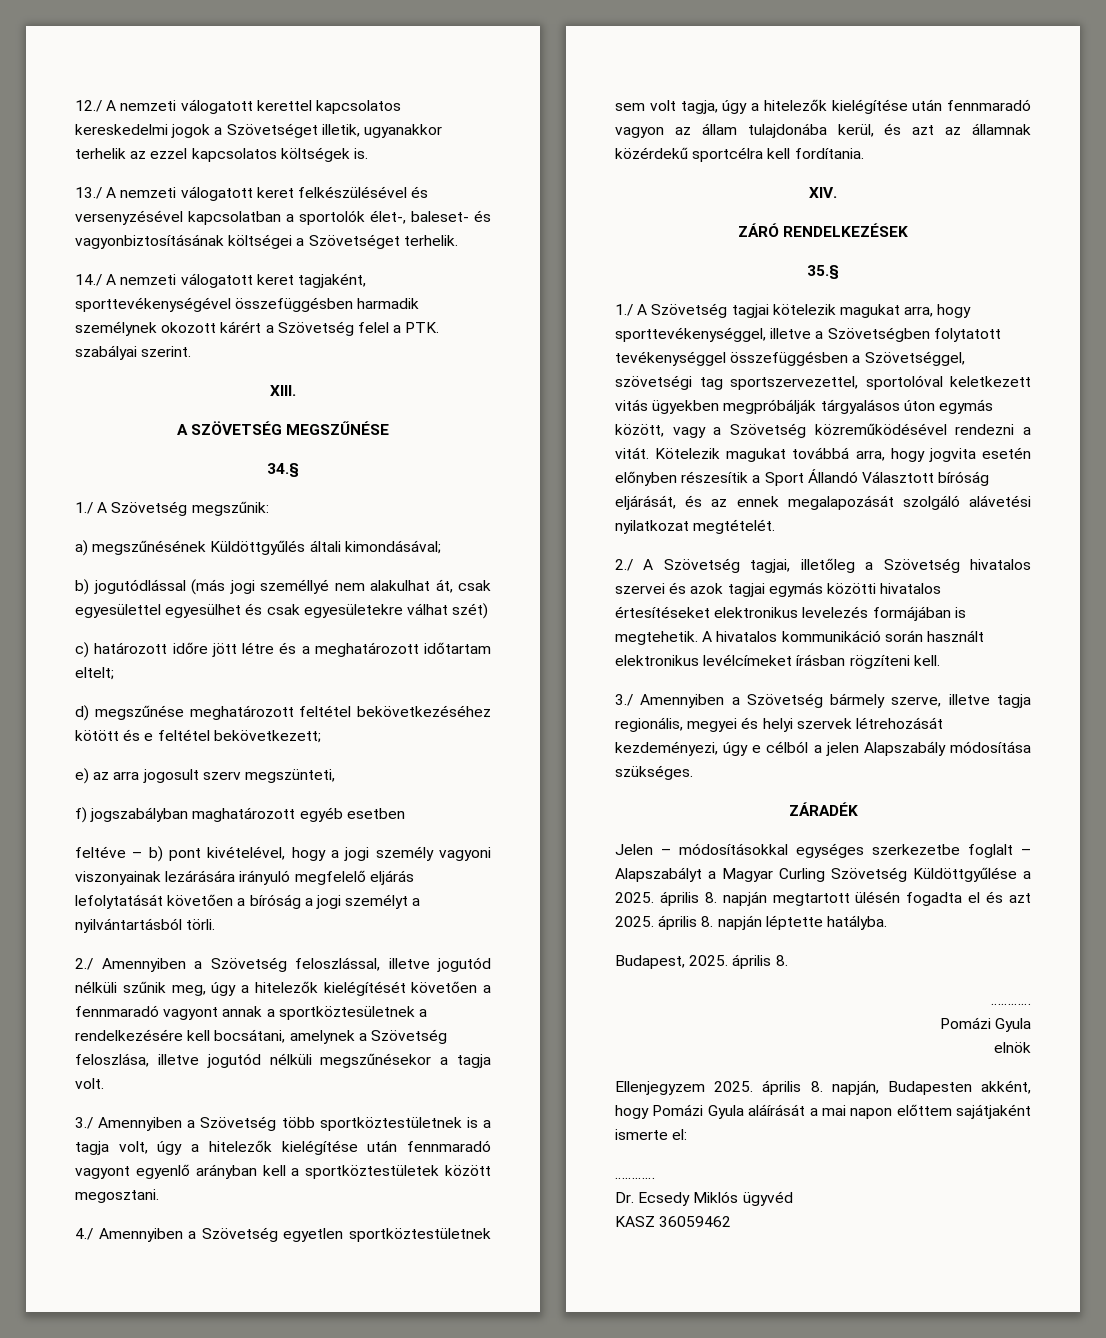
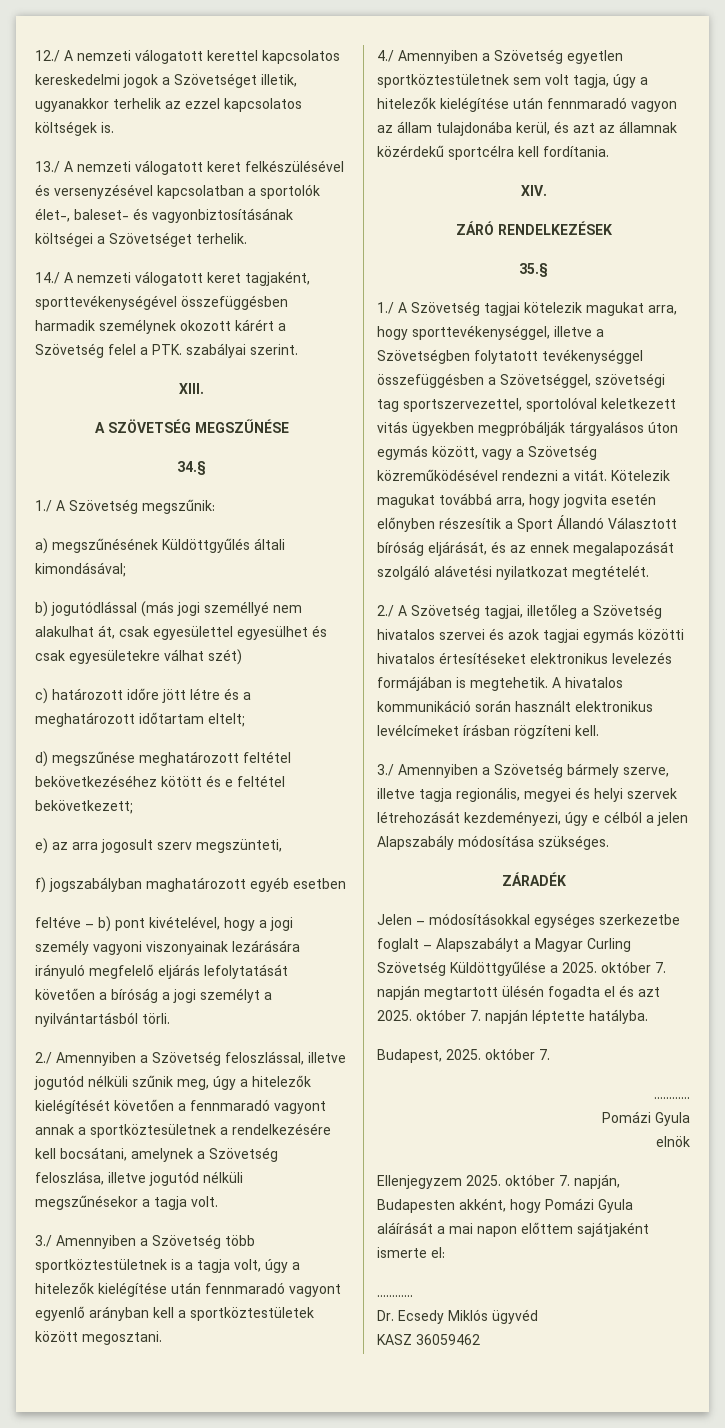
- Jelen – módosításokkal egységes szerkezetbe foglalt – Alapszabályt a Magyar Curling Szövetség Küldöttgyűlése a 2025. április 8. napján megtartott ülésén fogadta el és azt 2025. április 8. napján léptette hatályba.
+ Jelen – módosításokkal egységes szerkezetbe foglalt – Alapszabályt a Magyar Curling Szövetség Küldöttgyűlése a 2025. október 7. napján megtartott ülésén fogadta el és azt 2025. október 7. napján léptette hatályba.
- Budapest, 2025. április 8.
+ Budapest, 2025. október 7.
- Ellenjegyzem 2025. április 8. napján, Budapesten akként, hogy Pomázi Gyula aláírását a mai napon előttem sajátjaként ismerte el:
+ Ellenjegyzem 2025. október 7. napján, Budapesten akként, hogy Pomázi Gyula aláírását a mai napon előttem sajátjaként ismerte el:

